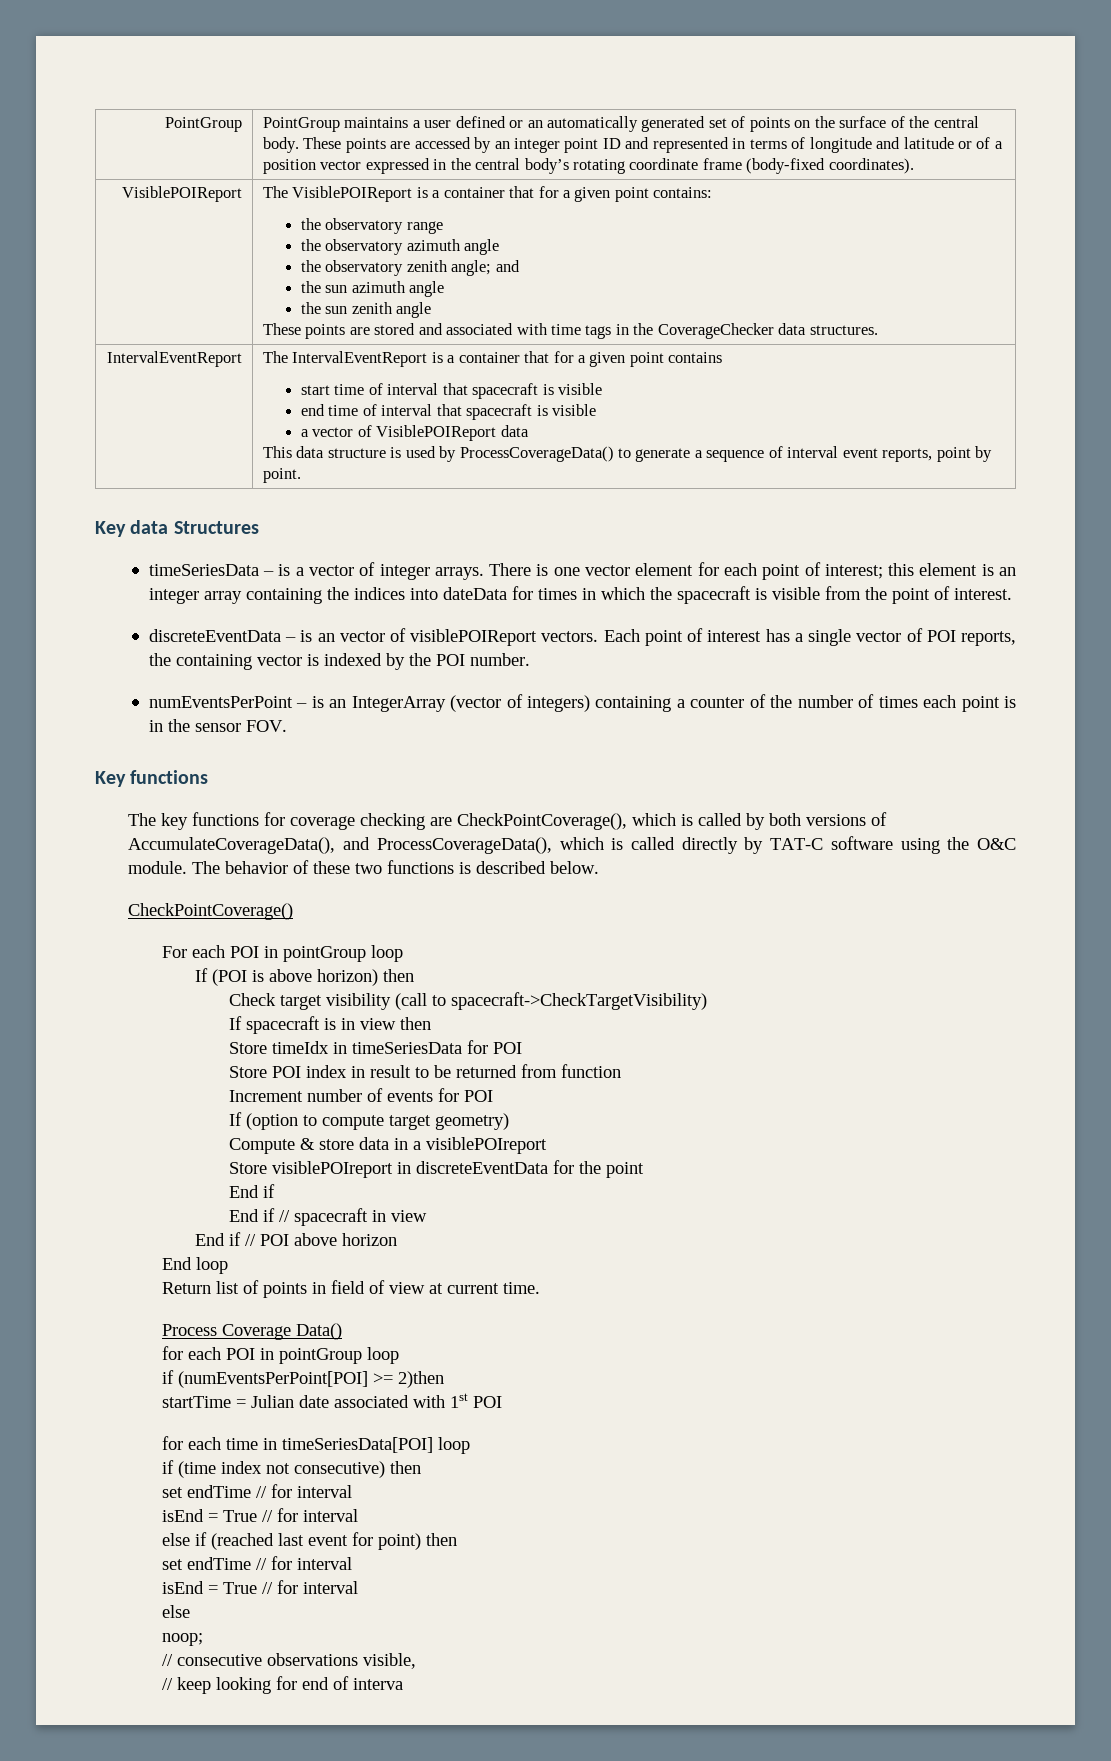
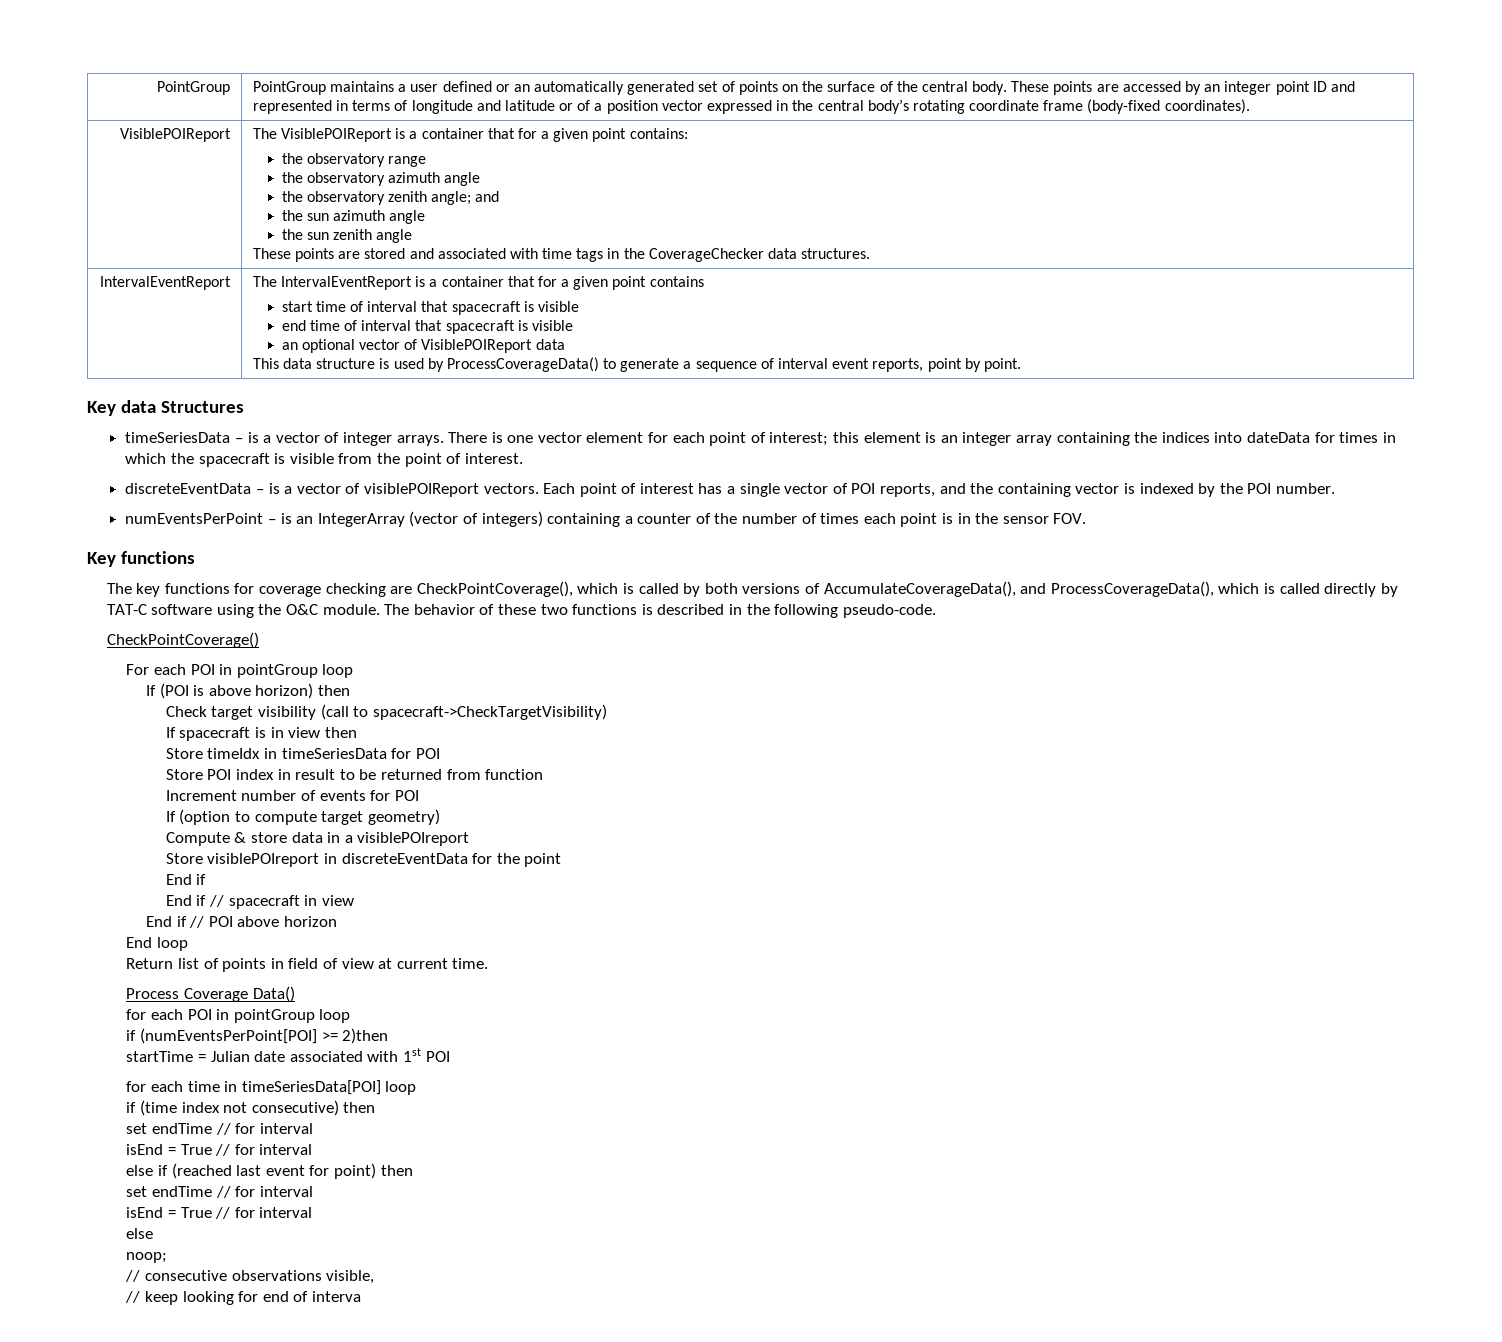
- a vector of VisiblePOIReport data
+ an optional vector of VisiblePOIReport data
- discreteEventData – is an vector of visiblePOIReport vectors.
+ discreteEventData – is a vector of visiblePOIReport vectors.
- Each point of interest has a single vector of POI reports, the containing vector is indexed by the POI number.
+ Each point of interest has a single vector of POI reports, and the containing vector is indexed by the POI number.
- The behavior of these two functions is described below.
+ The behavior of these two functions is described in the following pseudo-code.

